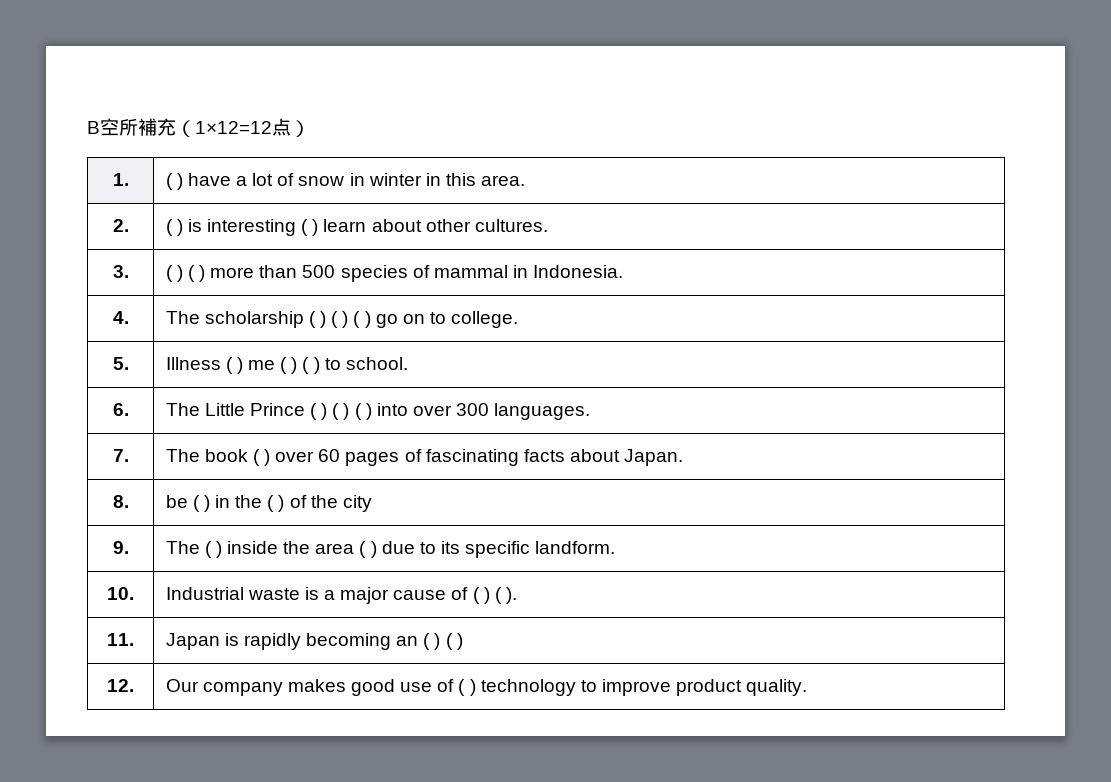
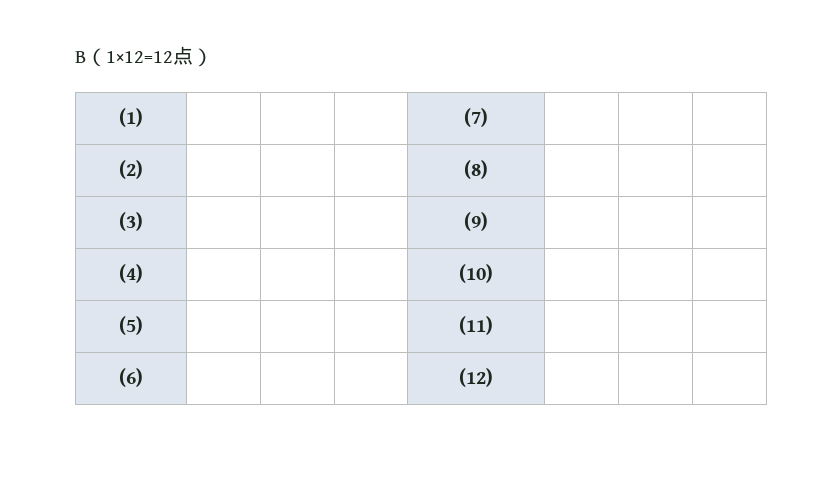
- B空所補充（1×12=12点）
+ B（1×12=12点）
- 1. | ( ) have a lot of snow in winter in this area.
- 2. | ( ) is interesting ( ) learn about other cultures.
- 3. | ( ) ( ) more than 500 species of mammal in Indonesia.
- 4. | The scholarship ( ) ( ) ( ) go on to college.
- 5. | Illness ( ) me ( ) ( ) to school.
- 6. | The Little Prince ( ) ( ) ( ) into over 300 languages.
- 7. | The book ( ) over 60 pages of fascinating facts about Japan.
- 8. | be ( ) in the ( ) of the city
- 9. | The ( ) inside the area ( ) due to its specific landform.
- 10. | Industrial waste is a major cause of ( ) ( ).
- 11. | Japan is rapidly becoming an ( ) ( )
- 12. | Our company makes good use of ( ) technology to improve product quality.
+ (1) | | | | (7) | | |
+ (2) | | | | (8) | | |
+ (3) | | | | (9) | | |
+ (4) | | | | (10) | | |
+ (5) | | | | (11) | | |
+ (6) | | | | (12) | | |

